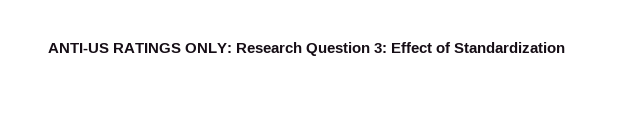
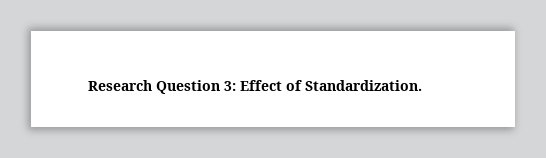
- ANTI-US RATINGS ONLY: Research Question 3: Effect of Standardization
+ Research Question 3: Effect of Standardization.

